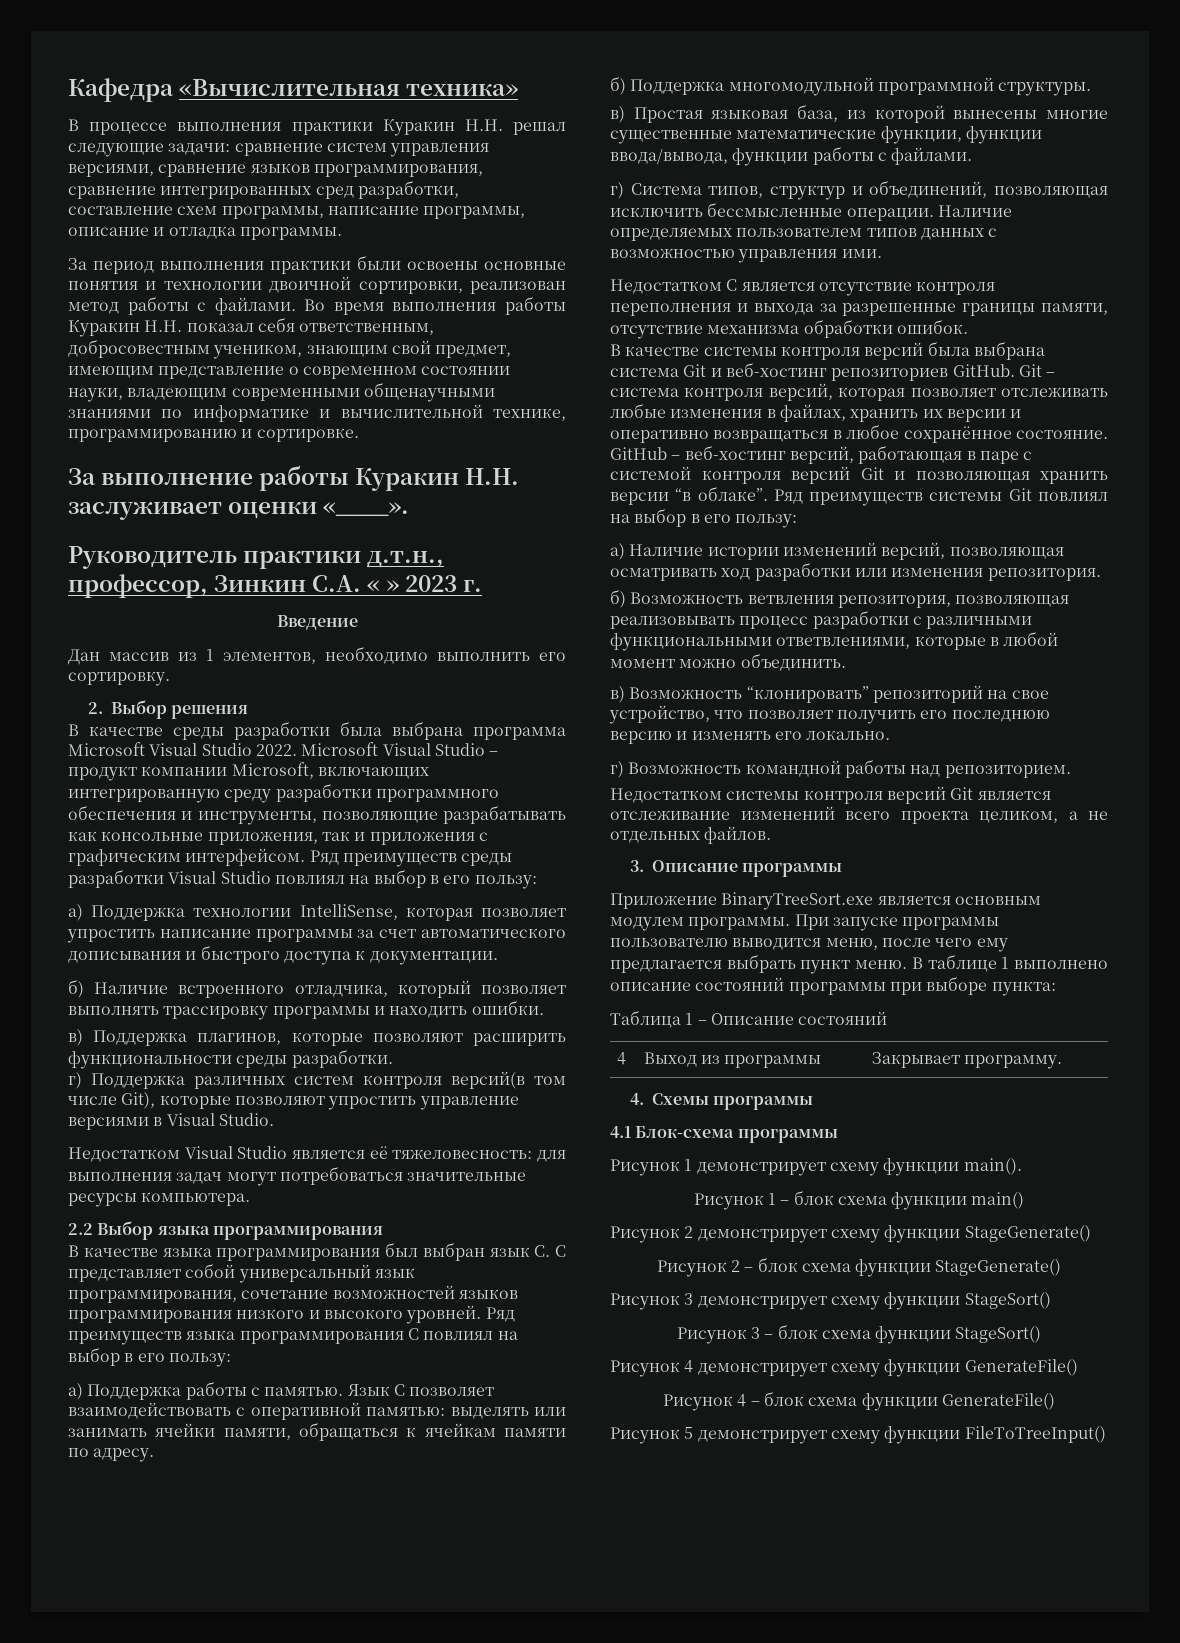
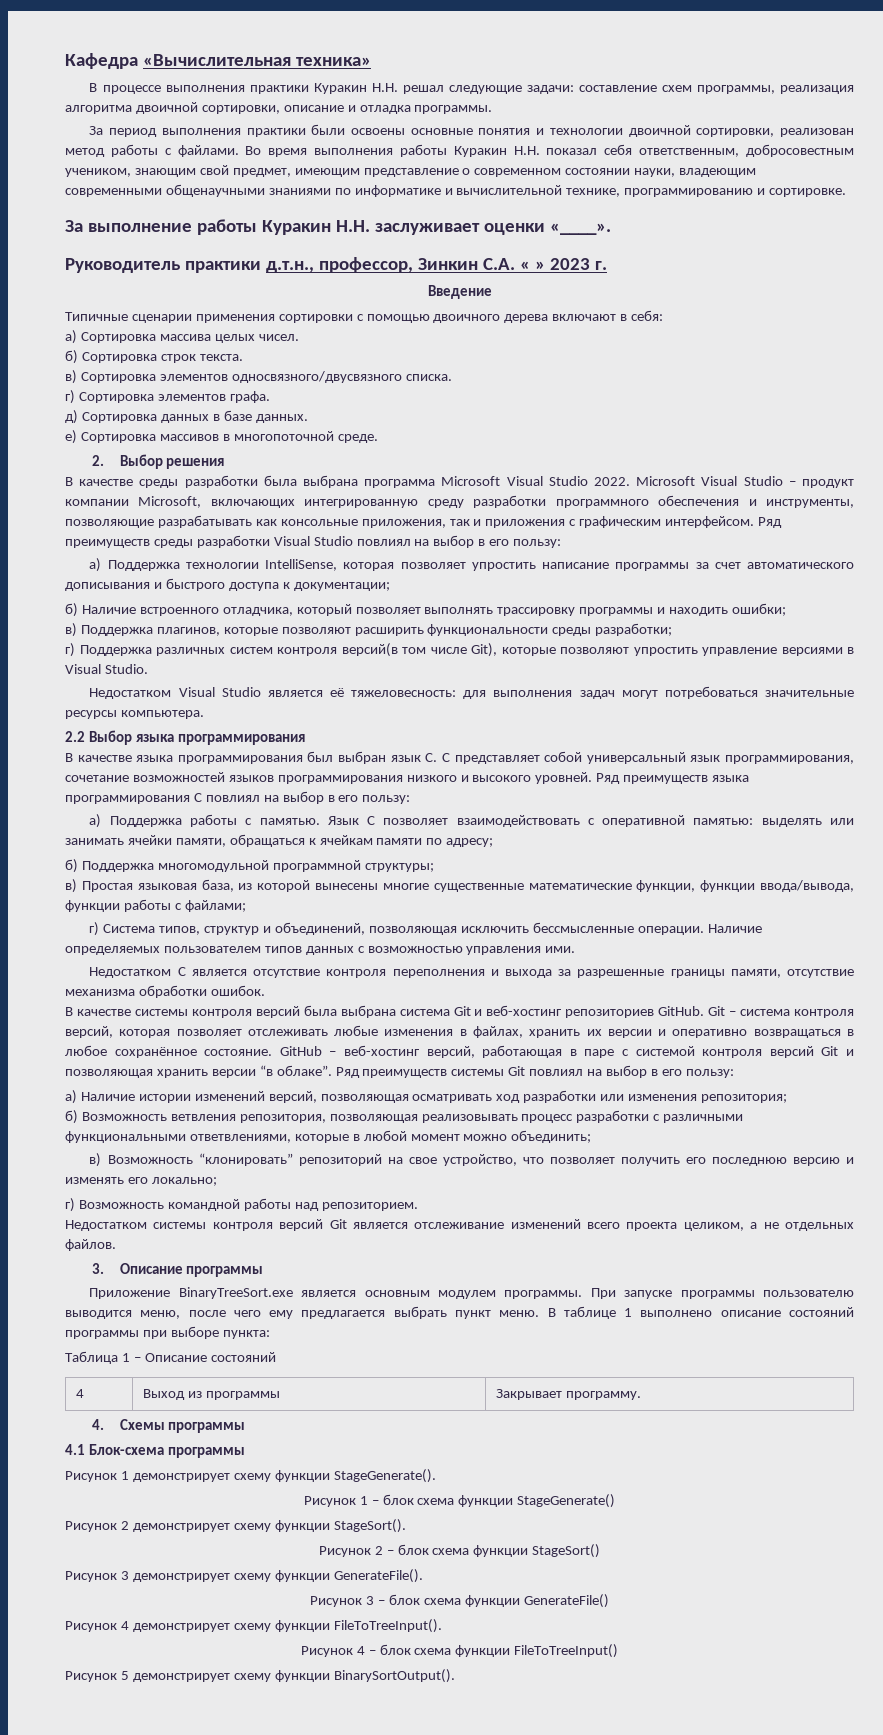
- В процессе выполнения практики Куракин Н.Н. решал следующие задачи: сравнение систем управления версиями, сравнение языков программирования, сравнение интегрированных сред разработки, составление схем программы, написание программы, описание и отладка программы.
+ В процессе выполнения практики Куракин Н.Н. решал следующие задачи: составление схем программы, реализация алгоритма двоичной сортировки, описание и отладка программы.
- Дан массив из 1 элементов, необходимо выполнить его сортировку.
+ Типичные сценарии применения сортировки с помощью двоичного дерева включают в себя:
+ а) Сортировка массива целых чисел.
+ б) Сортировка строк текста.
+ в) Сортировка элементов односвязного/двусвязного списка.
+ г) Сортировка элементов графа.
+ д) Сортировка данных в базе данных.
+ е) Сортировка массивов в многопоточной среде.
- а) Поддержка технологии IntelliSense, которая позволяет упростить написание программы за счет автоматического дописывания и быстрого доступа к документации.
+ а) Поддержка технологии IntelliSense, которая позволяет упростить написание программы за счет автоматического дописывания и быстрого доступа к документации;
- б) Наличие встроенного отладчика, который позволяет выполнять трассировку программы и находить ошибки.
+ б) Наличие встроенного отладчика, который позволяет выполнять трассировку программы и находить ошибки;
- в) Поддержка плагинов, которые позволяют расширить функциональности среды разработки.
+ в) Поддержка плагинов, которые позволяют расширить функциональности среды разработки;
- Язык C позволяет взаимодействовать с оперативной памятью: выделять или занимать ячейки памяти, обращаться к ячейкам памяти по адресу.
+ Язык C позволяет взаимодействовать с оперативной памятью: выделять или занимать ячейки памяти, обращаться к ячейкам памяти по адресу;
- б) Поддержка многомодульной программной структуры.
+ б) Поддержка многомодульной программной структуры;
- в) Простая языковая база, из которой вынесены многие существенные математические функции, функции ввода/вывода, функции работы с файлами.
+ в) Простая языковая база, из которой вынесены многие существенные математические функции, функции ввода/вывода, функции работы с файлами;
- а) Наличие истории изменений версий, позволяющая осматривать ход разработки или изменения репозитория.
+ а) Наличие истории изменений версий, позволяющая осматривать ход разработки или изменения репозитория;
- б) Возможность ветвления репозитория, позволяющая реализовывать процесс разработки с различными функциональными ответвлениями, которые в любой момент можно объединить.
+ б) Возможность ветвления репозитория, позволяющая реализовывать процесс разработки с различными функциональными ответвлениями, которые в любой момент можно объединить;
- в) Возможность “клонировать” репозиторий на свое устройство, что позволяет получить его последнюю версию и изменять его локально.
+ в) Возможность “клонировать” репозиторий на свое устройство, что позволяет получить его последнюю версию и изменять его локально;
- Рисунок 1 демонстрирует схему функции main().
+ Рисунок 1 демонстрирует схему функции StageGenerate().
- Рисунок 1 – блок схема функции main()
+ Рисунок 1 – блок схема функции StageGenerate()
- Рисунок 2 демонстрирует схему функции StageGenerate()
+ Рисунок 2 демонстрирует схему функции StageSort().
- Рисунок 2 – блок схема функции StageGenerate()
+ Рисунок 2 – блок схема функции StageSort()
- Рисунок 3 демонстрирует схему функции StageSort()
+ Рисунок 3 демонстрирует схему функции GenerateFile().
- Рисунок 3 – блок схема функции StageSort()
+ Рисунок 3 – блок схема функции GenerateFile()
- Рисунок 4 демонстрирует схему функции GenerateFile()
+ Рисунок 4 демонстрирует схему функции FileToTreeInput().
- Рисунок 4 – блок схема функции GenerateFile()
+ Рисунок 4 – блок схема функции FileToTreeInput()
- Рисунок 5 демонстрирует схему функции FileToTreeInput()
+ Рисунок 5 демонстрирует схему функции BinarySortOutput().

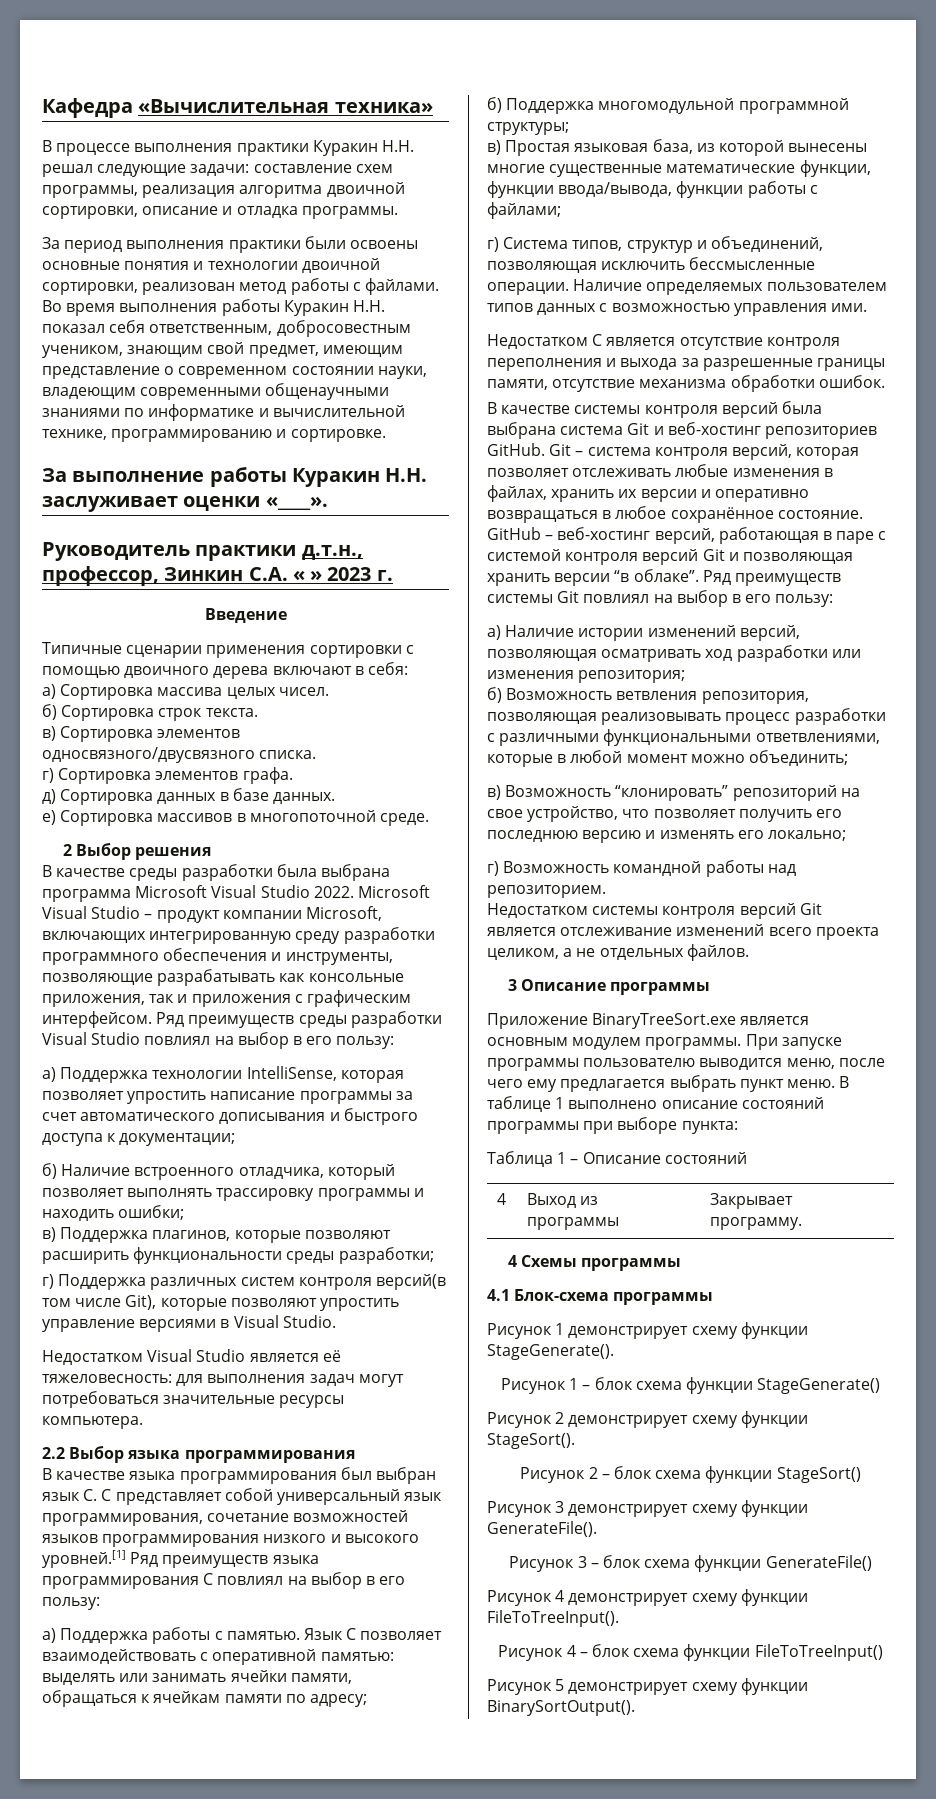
- 2. Выбор решения
+ 2 Выбор решения
- В качестве языка программирования был выбран язык C. C представляет собой универсальный язык программирования, сочетание возможностей языков программирования низкого и высокого уровней. Ряд преимуществ языка программирования C повлиял на выбор в его пользу:
+ В качестве языка программирования был выбран язык C. C представляет собой универсальный язык программирования, сочетание возможностей языков программирования низкого и высокого уровней.[1] Ряд преимуществ языка программирования C повлиял на выбор в его пользу:
- 3. Описание программы
+ 3 Описание программы
- 4. Схемы программы
+ 4 Схемы программы

